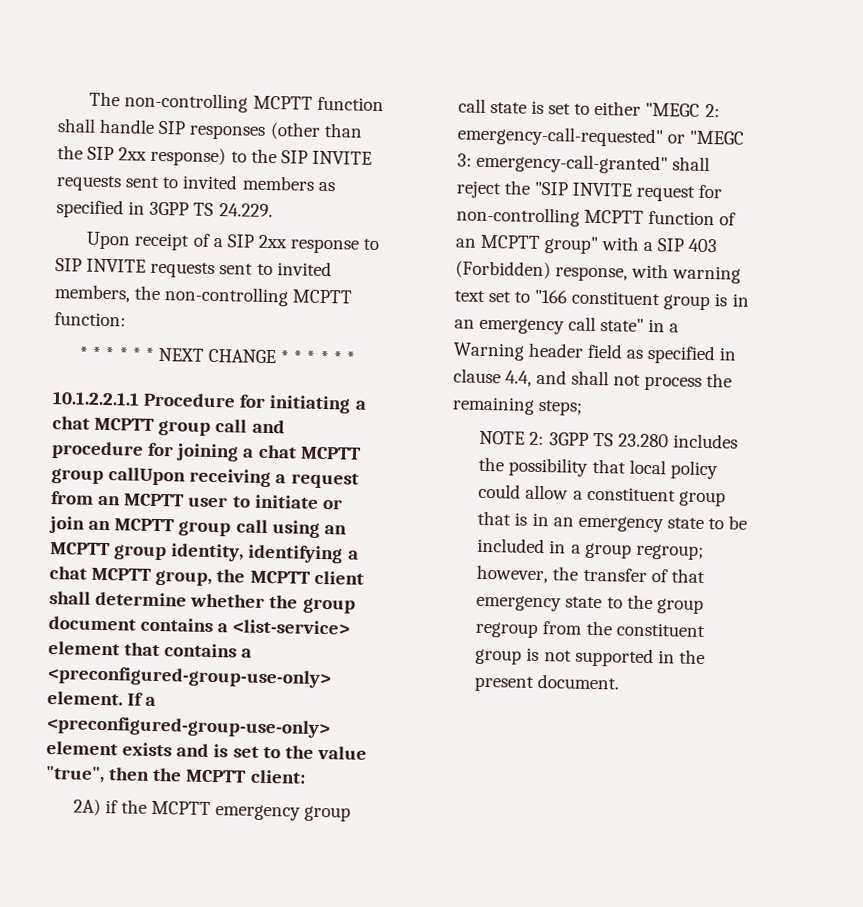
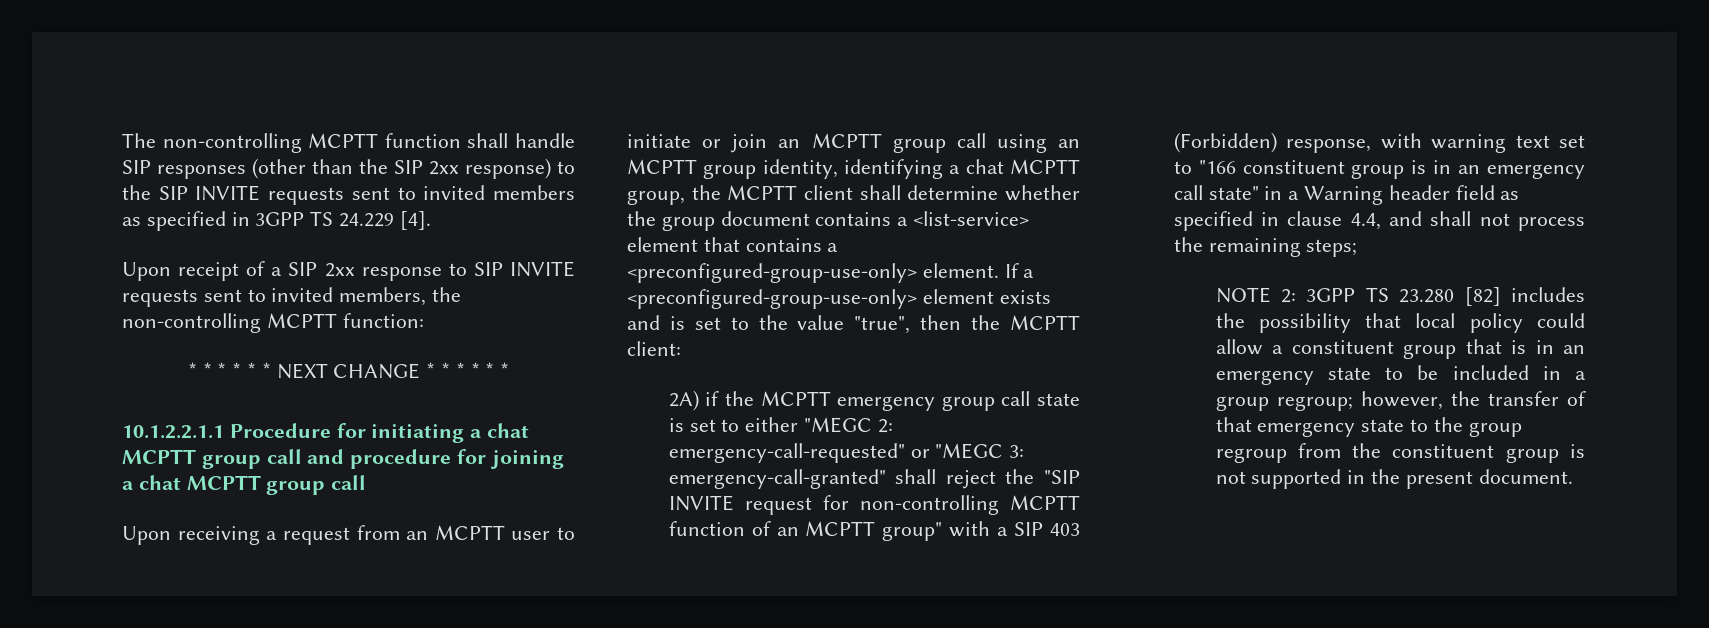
- The non-controlling MCPTT function shall handle SIP responses (other than the SIP 2xx response) to the SIP INVITE requests sent to invited members as specified in 3GPP TS 24.229.
+ The non-controlling MCPTT function shall handle SIP responses (other than the SIP 2xx response) to the SIP INVITE requests sent to invited members as specified in 3GPP TS 24.229 [4].
- 10.1.2.2.1.1 Procedure for initiating a chat MCPTT group call and procedure for joining a chat MCPTT group callUpon receiving a request from an MCPTT user to initiate or join an MCPTT group call using an MCPTT group identity, identifying a chat MCPTT group, the MCPTT client shall determine whether the group document contains a <list-service> element that contains a <preconfigured-group-use-only> element.
+ 10.1.2.2.1.1 Procedure for initiating a chat MCPTT group call and procedure for joining a chat MCPTT group call
+ Upon receiving a request from an MCPTT user to initiate or join an MCPTT group call using an MCPTT group identity, identifying a chat MCPTT group, the MCPTT client shall determine whether the group document contains a <list-service> element that contains a <preconfigured-group-use-only> element.
- NOTE 2: 3GPP TS 23.280 includes the possibility that local policy could allow a constituent group that is in an emergency state to be included in a group regroup; however, the transfer of that emergency state to the group regroup from the constituent group is not supported in the present document.
+ NOTE 2: 3GPP TS 23.280 [82] includes the possibility that local policy could allow a constituent group that is in an emergency state to be included in a group regroup; however, the transfer of that emergency state to the group regroup from the constituent group is not supported in the present document.

